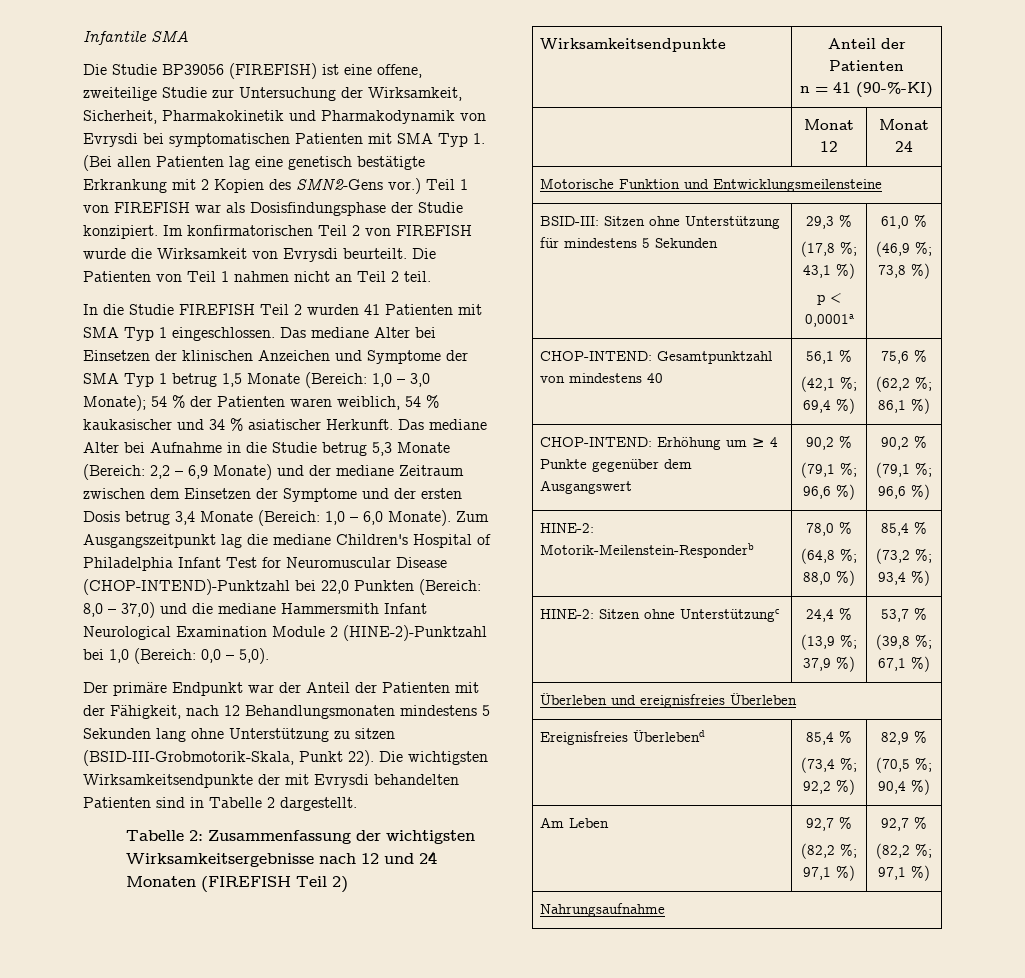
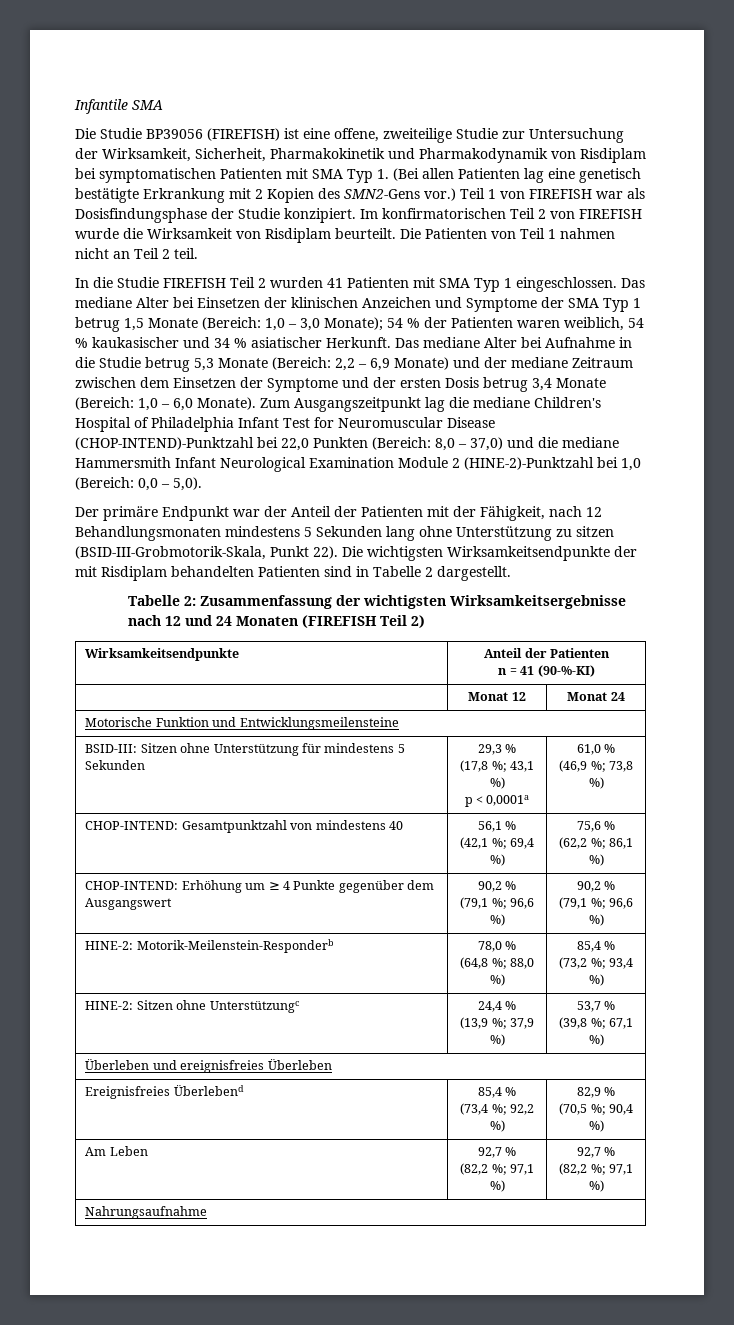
- Die Studie BP39056 (FIREFISH) ist eine offene, zweiteilige Studie zur Untersuchung der Wirksamkeit, Sicherheit, Pharmakokinetik und Pharmakodynamik von Evrysdi bei symptomatischen Patienten mit SMA Typ 1. (Bei allen Patienten lag eine genetisch bestätigte Erkrankung mit 2 Kopien des SMN2-Gens vor.)
+ Die Studie BP39056 (FIREFISH) ist eine offene, zweiteilige Studie zur Untersuchung der Wirksamkeit, Sicherheit, Pharmakokinetik und Pharmakodynamik von Risdiplam bei symptomatischen Patienten mit SMA Typ 1. (Bei allen Patienten lag eine genetisch bestätigte Erkrankung mit 2 Kopien des SMN2-Gens vor.)
- Im konfirmatorischen Teil 2 von FIREFISH wurde die Wirksamkeit von Evrysdi beurteilt.
+ Im konfirmatorischen Teil 2 von FIREFISH wurde die Wirksamkeit von Risdiplam beurteilt.
- Die wichtigsten Wirksamkeitsendpunkte der mit Evrysdi behandelten Patienten sind in Tabelle 2 dargestellt.
+ Die wichtigsten Wirksamkeitsendpunkte der mit Risdiplam behandelten Patienten sind in Tabelle 2 dargestellt.

